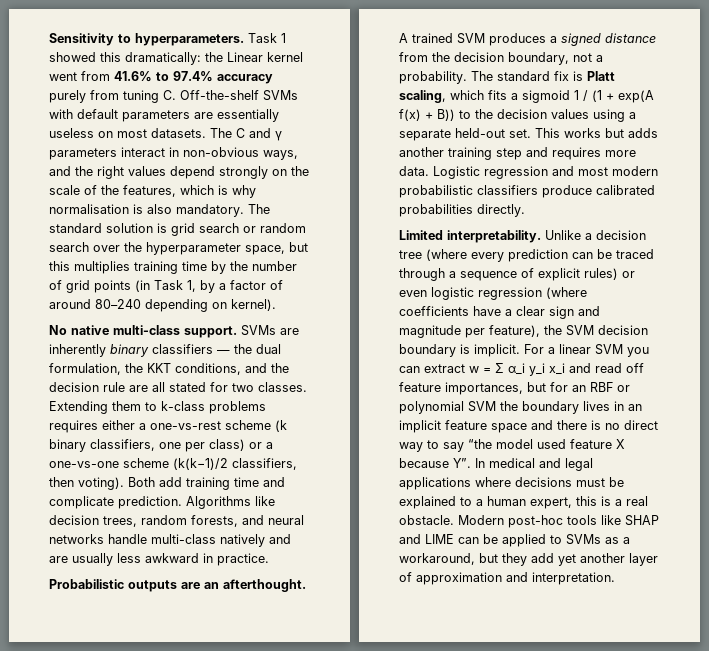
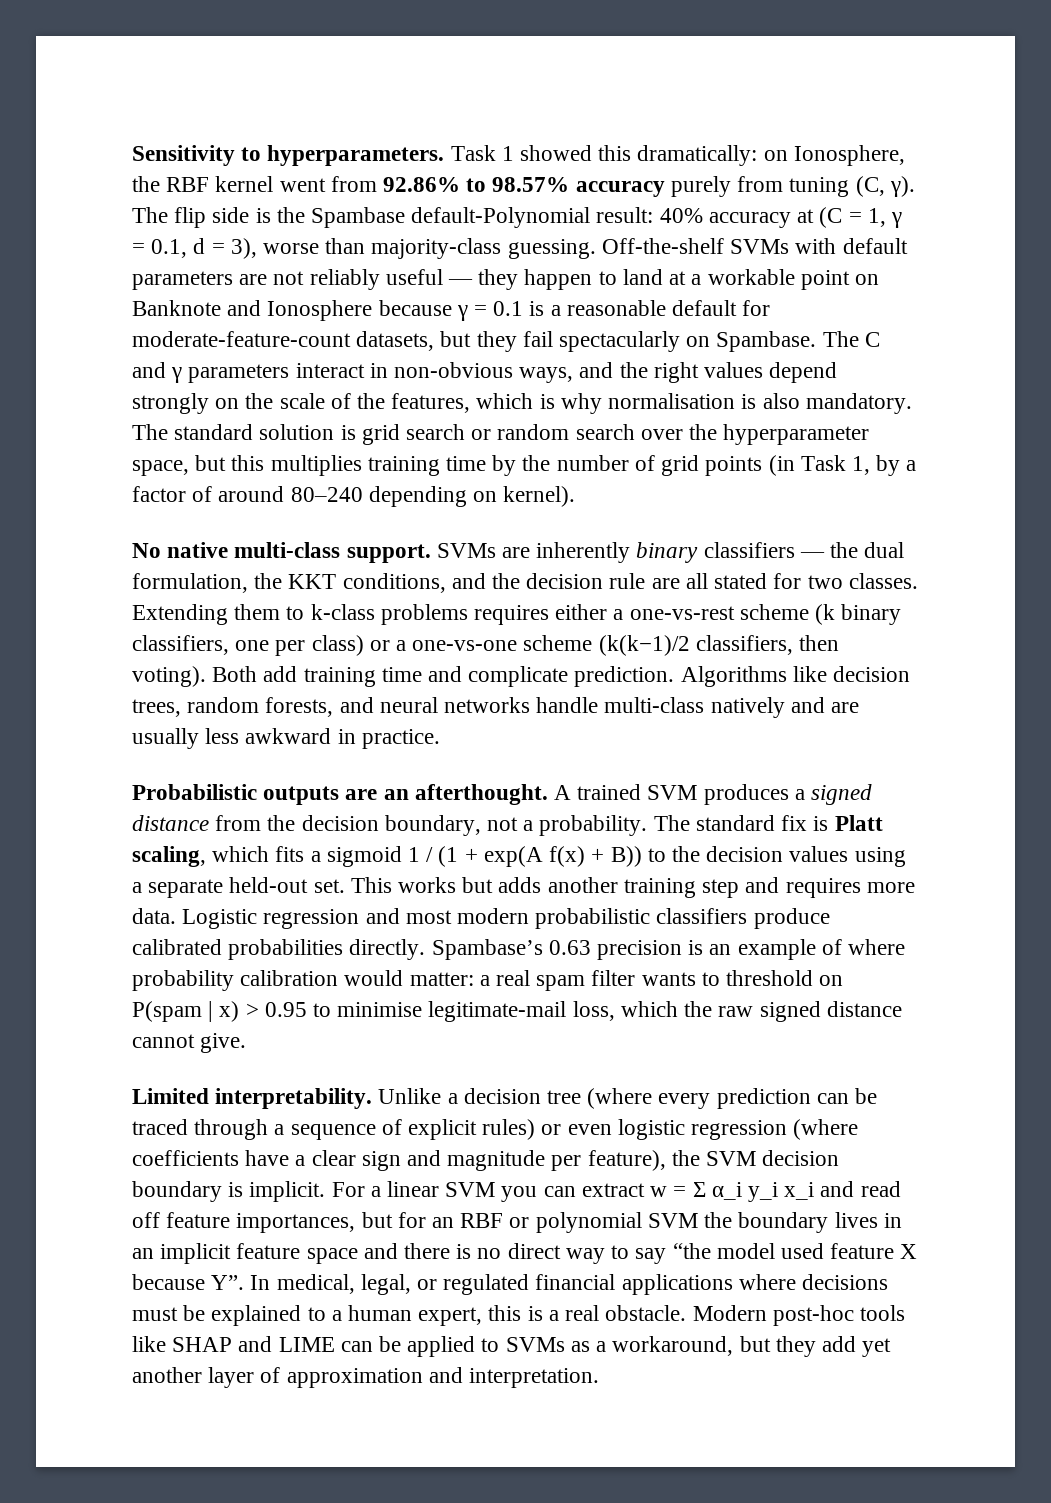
- Task 1 showed this dramatically: the Linear kernel went from 41.6% to 97.4% accuracy purely from tuning C. Off-the-shelf SVMs with default parameters are essentially useless on most datasets.
+ Task 1 showed this dramatically: on Ionosphere, the RBF kernel went from 92.86% to 98.57% accuracy purely from tuning (C, γ). The flip side is the Spambase default-Polynomial result: 40% accuracy at (C = 1, γ = 0.1, d = 3), worse than majority-class guessing. Off-the-shelf SVMs with default parameters are not reliably useful — they happen to land at a workable point on Banknote and Ionosphere because γ = 0.1 is a reasonable default for moderate-feature-count datasets, but they fail spectacularly on Spambase.
+ Spambase’s 0.63 precision is an example of where probability calibration would matter: a real spam filter wants to threshold on P(spam | x) > 0.95 to minimise legitimate-mail loss, which the raw signed distance cannot give.
- For a linear SVM you can extract w = Σ α_i y_i x_i and read off feature importances, but for an RBF or polynomial SVM the boundary lives in an implicit feature space and there is no direct way to say “the model used feature X because Y”. In medical and legal applications where decisions must be explained to a human expert, this is a real obstacle.
+ For a linear SVM you can extract w = Σ α_i y_i x_i and read off feature importances, but for an RBF or polynomial SVM the boundary lives in an implicit feature space and there is no direct way to say “the model used feature X because Y”. In medical, legal, or regulated financial applications where decisions must be explained to a human expert, this is a real obstacle.

